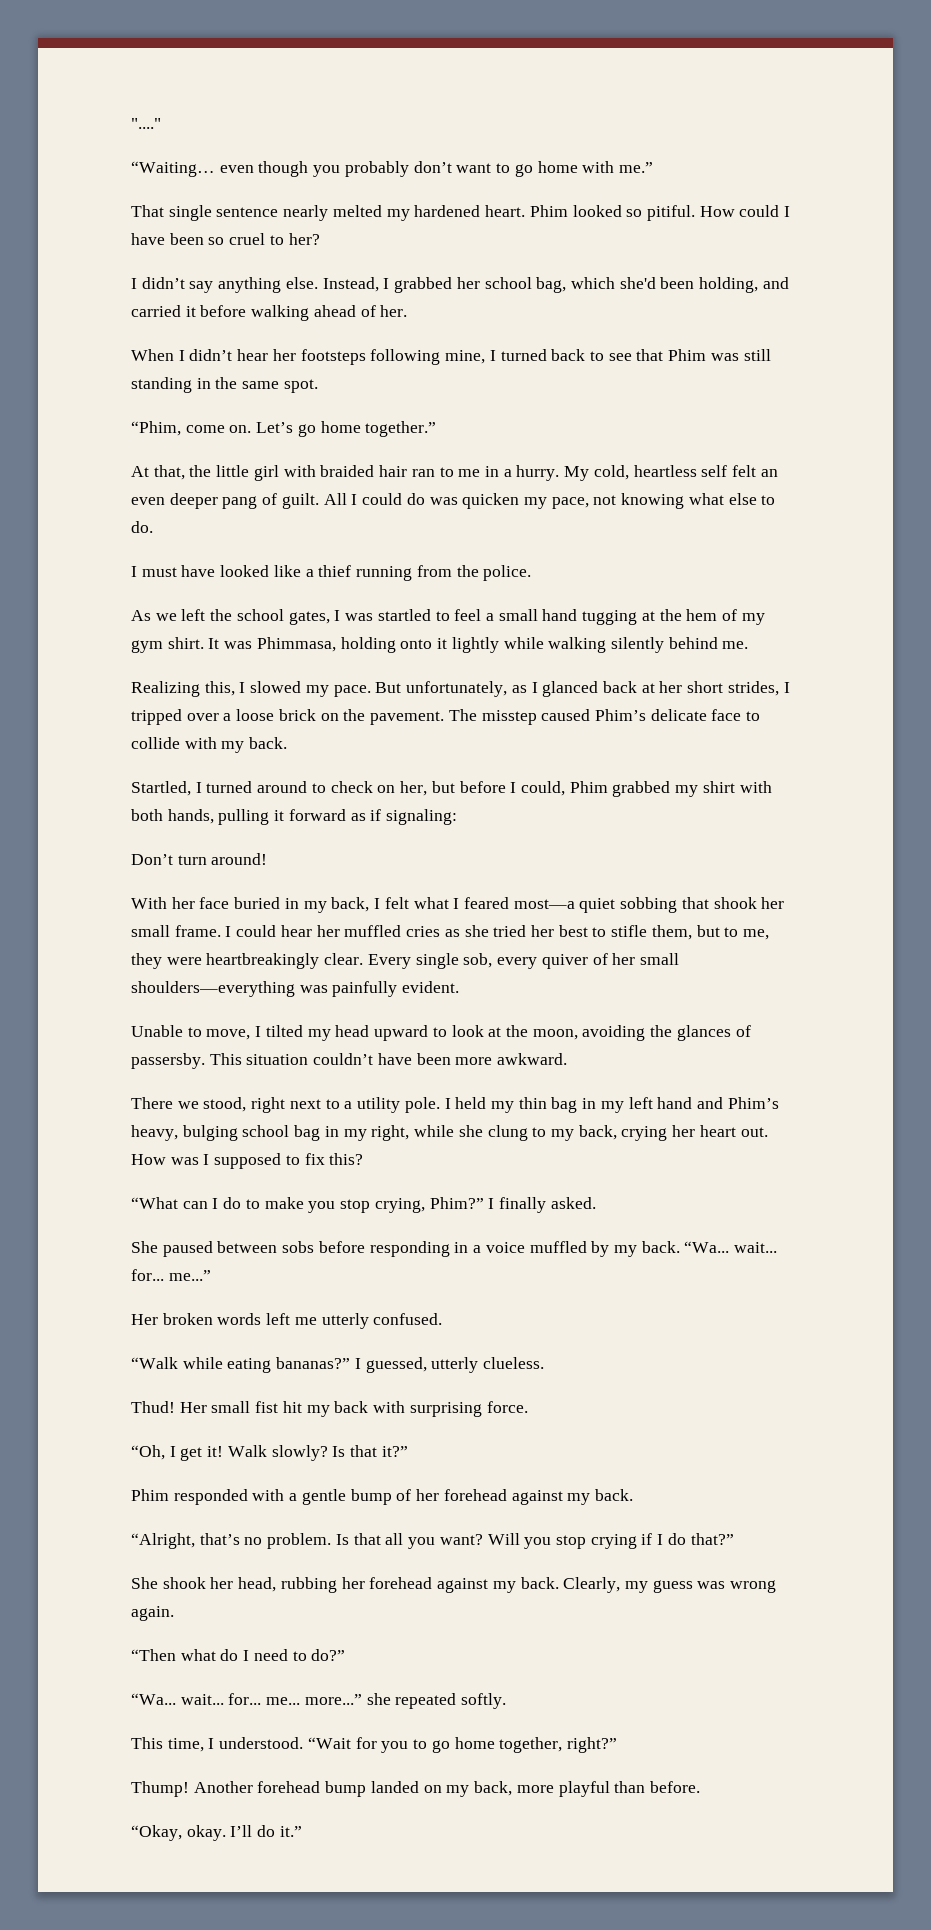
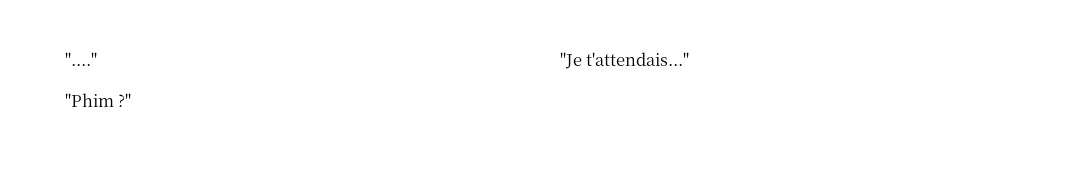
- “Waiting… even though you probably don’t want to go home with me.”
- That single sentence nearly melted my hardened heart. Phim looked so pitiful. How could I have been so cruel to her?
- I didn’t say anything else. Instead, I grabbed her school bag, which she'd been holding, and carried it before walking ahead of her.
- When I didn’t hear her footsteps following mine, I turned back to see that Phim was still standing in the same spot.
- “Phim, come on. Let’s go home together.”
- At that, the little girl with braided hair ran to me in a hurry. My cold, heartless self felt an even deeper pang of guilt. All I could do was quicken my pace, not knowing what else to do.
- I must have looked like a thief running from the police.
- As we left the school gates, I was startled to feel a small hand tugging at the hem of my gym shirt. It was Phimmasa, holding onto it lightly while walking silently behind me.
- Realizing this, I slowed my pace. But unfortunately, as I glanced back at her short strides, I tripped over a loose brick on the pavement. The misstep caused Phim’s delicate face to collide with my back.
- Startled, I turned around to check on her, but before I could, Phim grabbed my shirt with both hands, pulling it forward as if signaling:
- Don’t turn around!
- With her face buried in my back, I felt what I feared most—a quiet sobbing that shook her small frame. I could hear her muffled cries as she tried her best to stifle them, but to me, they were heartbreakingly clear. Every single sob, every quiver of her small shoulders—everything was painfully evident.
- Unable to move, I tilted my head upward to look at the moon, avoiding the glances of passersby. This situation couldn’t have been more awkward.
- There we stood, right next to a utility pole. I held my thin bag in my left hand and Phim’s heavy, bulging school bag in my right, while she clung to my back, crying her heart out. How was I supposed to fix this?
- “What can I do to make you stop crying, Phim?” I finally asked.
- She paused between sobs before responding in a voice muffled by my back. “Wa... wait... for... me...”
- Her broken words left me utterly confused.
- “Walk while eating bananas?” I guessed, utterly clueless.
- Thud! Her small fist hit my back with surprising force.
- “Oh, I get it! Walk slowly? Is that it?”
- Phim responded with a gentle bump of her forehead against my back.
- “Alright, that’s no problem. Is that all you want? Will you stop crying if I do that?”
- She shook her head, rubbing her forehead against my back. Clearly, my guess was wrong again.
- “Then what do I need to do?”
- “Wa... wait... for... me... more...” she repeated softly.
- This time, I understood. “Wait for you to go home together, right?”
- Thump! Another forehead bump landed on my back, more playful than before.
- “Okay, okay. I’ll do it.”
+ "Phim ?"
+ "Je t'attendais..."

